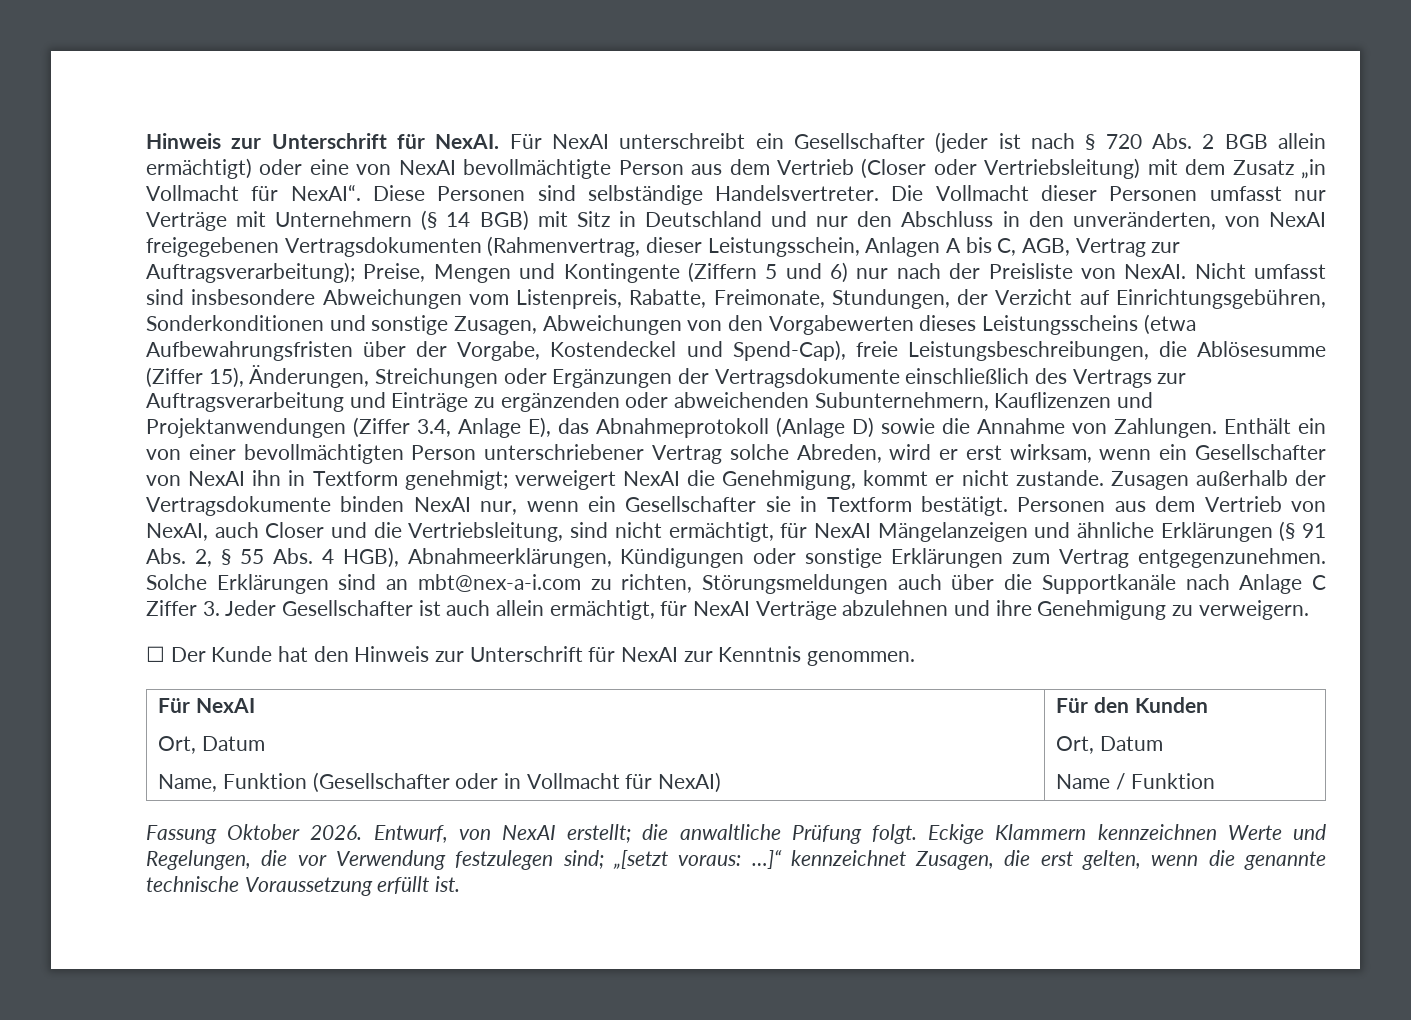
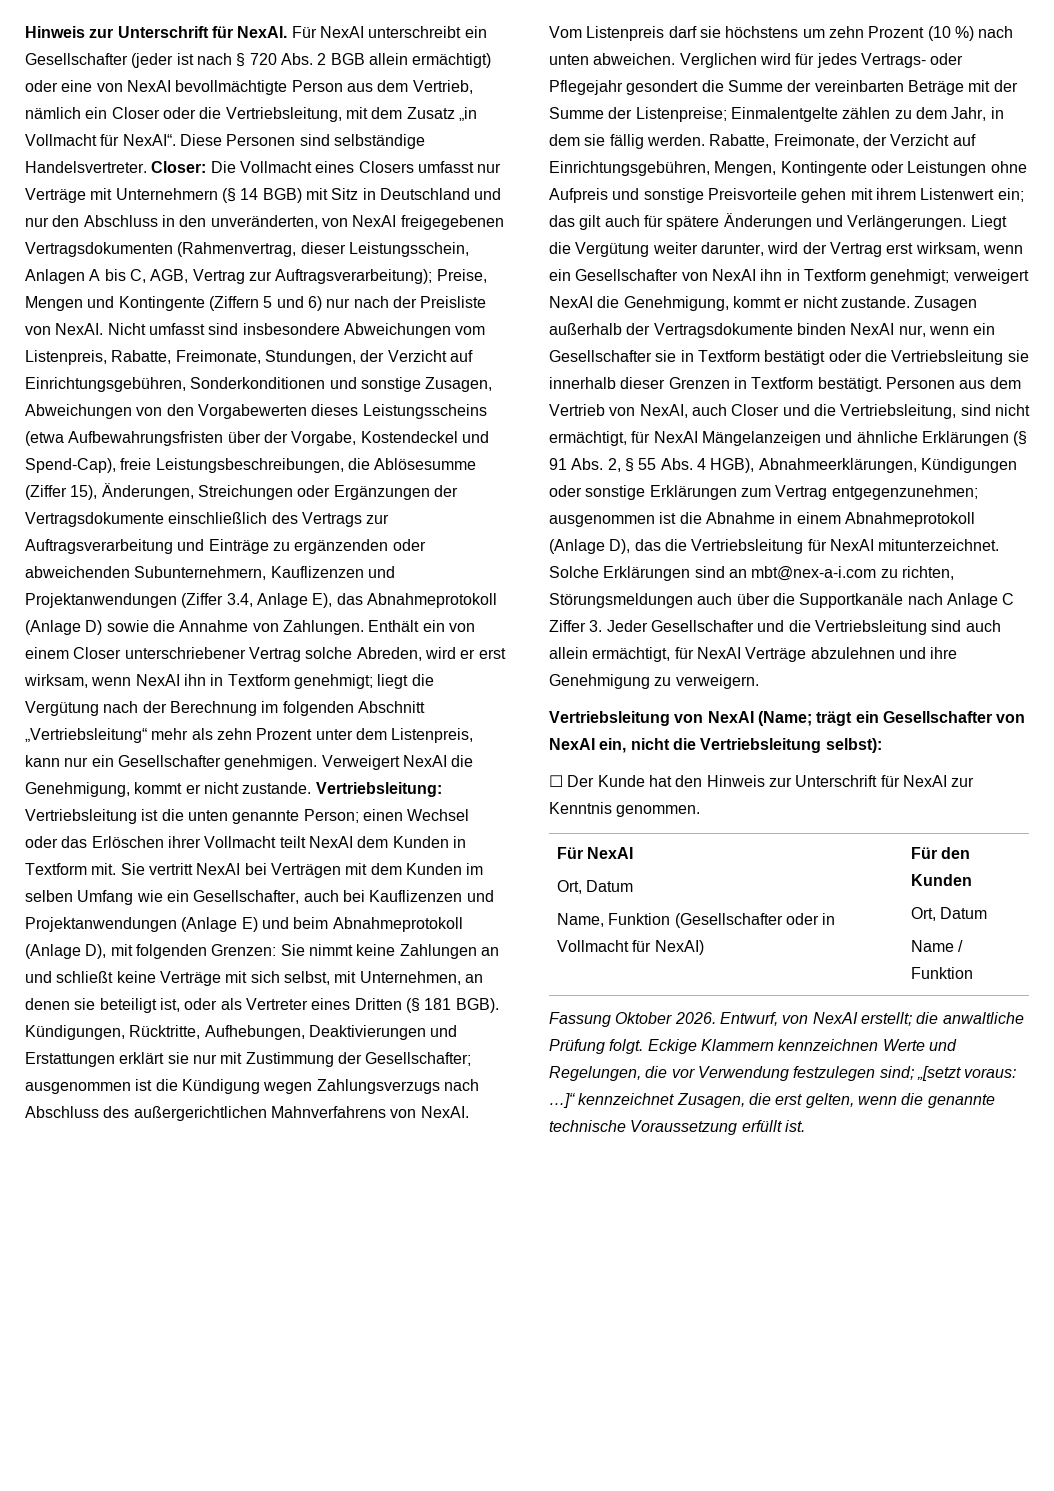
- Für NexAI unterschreibt ein Gesellschafter (jeder ist nach § 720 Abs. 2 BGB allein ermächtigt) oder eine von NexAI bevollmächtigte Person aus dem Vertrieb (Closer oder Vertriebsleitung) mit dem Zusatz „in Vollmacht für NexAI“.
+ Für NexAI unterschreibt ein Gesellschafter (jeder ist nach § 720 Abs. 2 BGB allein ermächtigt) oder eine von NexAI bevollmächtigte Person aus dem Vertrieb, nämlich ein Closer oder die Vertriebsleitung, mit dem Zusatz „in Vollmacht für NexAI“.
- Die Vollmacht dieser Personen umfasst nur Verträge mit Unternehmern (§ 14 BGB) mit Sitz in Deutschland und nur den Abschluss in den unveränderten, von NexAI freigegebenen Vertragsdokumenten (Rahmenvertrag, dieser Leistungsschein, Anlagen A bis C, AGB, Vertrag zur Auftragsverarbeitung); Preise, Mengen und Kontingente (Ziffern 5 und 6) nur nach der Preisliste von NexAI.
+ Closer: Die Vollmacht eines Closers umfasst nur Verträge mit Unternehmern (§ 14 BGB) mit Sitz in Deutschland und nur den Abschluss in den unveränderten, von NexAI freigegebenen Vertragsdokumenten (Rahmenvertrag, dieser Leistungsschein, Anlagen A bis C, AGB, Vertrag zur Auftragsverarbeitung); Preise, Mengen und Kontingente (Ziffern 5 und 6) nur nach der Preisliste von NexAI.
- Enthält ein von einer bevollmächtigten Person unterschriebener Vertrag solche Abreden, wird er erst wirksam, wenn ein Gesellschafter von NexAI ihn in Textform genehmigt; verweigert NexAI die Genehmigung, kommt er nicht zustande.
+ Enthält ein von einem Closer unterschriebener Vertrag solche Abreden, wird er erst wirksam, wenn NexAI ihn in Textform genehmigt; liegt die Vergütung nach der Berechnung im folgenden Abschnitt „Vertriebsleitung“ mehr als zehn Prozent unter dem Listenpreis, kann nur ein Gesellschafter genehmigen. Verweigert NexAI die Genehmigung, kommt er nicht zustande. Vertriebsleitung: Vertriebsleitung ist die unten genannte Person; einen Wechsel oder das Erlöschen ihrer Vollmacht teilt NexAI dem Kunden in Textform mit. Sie vertritt NexAI bei Verträgen mit dem Kunden im selben Umfang wie ein Gesellschafter, auch bei Kauflizenzen und Projektanwendungen (Anlage E) und beim Abnahmeprotokoll (Anlage D), mit folgenden Grenzen: Sie nimmt keine Zahlungen an und schließt keine Verträge mit sich selbst, mit Unternehmen, an denen sie beteiligt ist, oder als Vertreter eines Dritten (§ 181 BGB). Kündigungen, Rücktritte, Aufhebungen, Deaktivierungen und Erstattungen erklärt sie nur mit Zustimmung der Gesellschafter; ausgenommen ist die Kündigung wegen Zahlungsverzugs nach Abschluss des außergerichtlichen Mahnverfahrens von NexAI. Vom Listenpreis darf sie höchstens um zehn Prozent (10 %) nach unten abweichen. Verglichen wird für jedes Vertrags- oder Pflegejahr gesondert die Summe der vereinbarten Beträge mit der Summe der Listenpreise; Einmalentgelte zählen zu dem Jahr, in dem sie fällig werden. Rabatte, Freimonate, der Verzicht auf Einrichtungsgebühren, Mengen, Kontingente oder Leistungen ohne Aufpreis und sonstige Preisvorteile gehen mit ihrem Listenwert ein; das gilt auch für spätere Änderungen und Verlängerungen. Liegt die Vergütung weiter darunter, wird der Vertrag erst wirksam, wenn ein Gesellschafter von NexAI ihn in Textform genehmigt; verweigert NexAI die Genehmigung, kommt er nicht zustande.
- Zusagen außerhalb der Vertragsdokumente binden NexAI nur, wenn ein Gesellschafter sie in Textform bestätigt.
+ Zusagen außerhalb der Vertragsdokumente binden NexAI nur, wenn ein Gesellschafter sie in Textform bestätigt oder die Vertriebsleitung sie innerhalb dieser Grenzen in Textform bestätigt.
- Personen aus dem Vertrieb von NexAI, auch Closer und die Vertriebsleitung, sind nicht ermächtigt, für NexAI Mängelanzeigen und ähnliche Erklärungen (§ 91 Abs. 2, § 55 Abs. 4 HGB), Abnahmeerklärungen, Kündigungen oder sonstige Erklärungen zum Vertrag entgegenzunehmen.
+ Personen aus dem Vertrieb von NexAI, auch Closer und die Vertriebsleitung, sind nicht ermächtigt, für NexAI Mängelanzeigen und ähnliche Erklärungen (§ 91 Abs. 2, § 55 Abs. 4 HGB), Abnahmeerklärungen, Kündigungen oder sonstige Erklärungen zum Vertrag entgegenzunehmen; ausgenommen ist die Abnahme in einem Abnahmeprotokoll (Anlage D), das die Vertriebsleitung für NexAI mitunterzeichnet.
- Solche Erklärungen sind an mbt@nex-a-i.com zu richten, Störungsmeldungen auch über die Supportkanäle nach Anlage C Ziffer 3. Jeder Gesellschafter ist auch allein ermächtigt, für NexAI Verträge abzulehnen und ihre Genehmigung zu verweigern.
+ Solche Erklärungen sind an mbt@nex-a-i.com zu richten, Störungsmeldungen auch über die Supportkanäle nach Anlage C Ziffer 3. Jeder Gesellschafter und die Vertriebsleitung sind auch allein ermächtigt, für NexAI Verträge abzulehnen und ihre Genehmigung zu verweigern.
+ Vertriebsleitung von NexAI (Name; trägt ein Gesellschafter von NexAI ein, nicht die Vertriebsleitung selbst):

